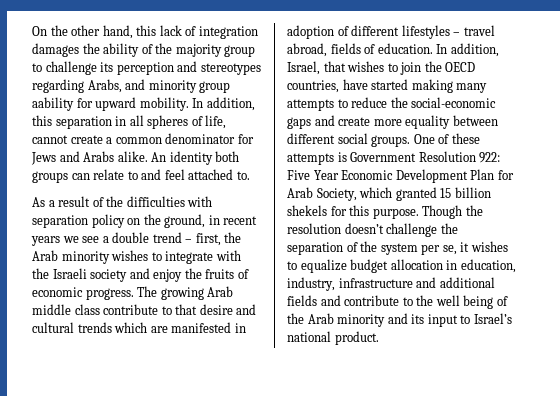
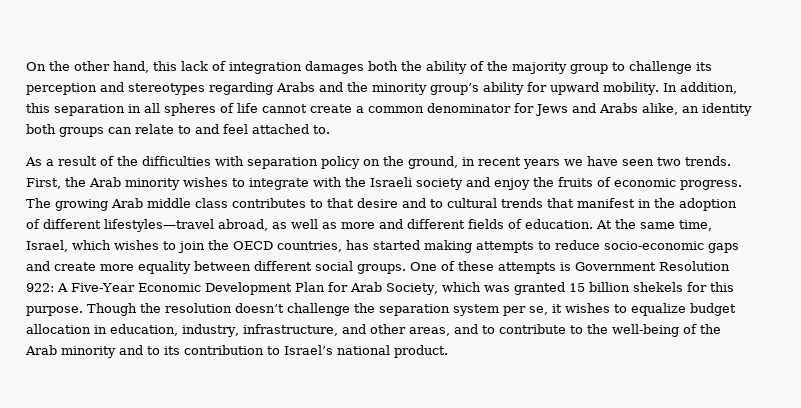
- On the other hand, this lack of integration damages the ability of the majority group to challenge its perception and stereotypes regarding Arabs, and minority group aability for upward mobility.
+ On the other hand, this lack of integration damages both the ability of the majority group to challenge its perception and stereotypes regarding Arabs and the minority group’s ability for upward mobility.
- In addition, this separation in all spheres of life, cannot create a common denominator for Jews and Arabs alike. An identity both groups can relate to and feel attached to.
+ In addition, this separation in all spheres of life cannot create a common denominator for Jews and Arabs alike, an identity both groups can relate to and feel attached to.
- As a result of the difficulties with separation policy on the ground, in recent years we see a double trend – first, the Arab minority wishes to integrate with the Israeli society and enjoy the fruits of economic progress.
+ As a result of the difficulties with separation policy on the ground, in recent years we have seen two trends. First, the Arab minority wishes to integrate with the Israeli society and enjoy the fruits of economic progress.
- The growing Arab middle class contribute to that desire and cultural trends which are manifested in adoption of different lifestyles – travel abroad, fields of education. In addition, Israel, that wishes to join the OECD countries, have started making many attempts to reduce the social-economic gaps and create more equality between different social groups.
+ The growing Arab middle class contributes to that desire and to cultural trends that manifest in the adoption of different lifestyles—travel abroad, as well as more and different fields of education. At the same time, Israel, which wishes to join the OECD countries, has started making attempts to reduce socio-economic gaps and create more equality between different social groups.
- One of these attempts is Government Resolution 922: Five Year Economic Development Plan for Arab Society, which granted 15 billion shekels for this purpose.
+ One of these attempts is Government Resolution 922: A Five-Year Economic Development Plan for Arab Society, which was granted 15 billion shekels for this purpose.
- Though the resolution doesn’t challenge the separation of the system per se, it wishes to equalize budget allocation in education, industry, infrastructure and additional fields and contribute to the well being of the Arab minority and its input to Israel’s national product.
+ Though the resolution doesn’t challenge the separation system per se, it wishes to equalize budget allocation in education, industry, infrastructure, and other areas, and to contribute to the well-being of the Arab minority and to its contribution to Israel’s national product.

